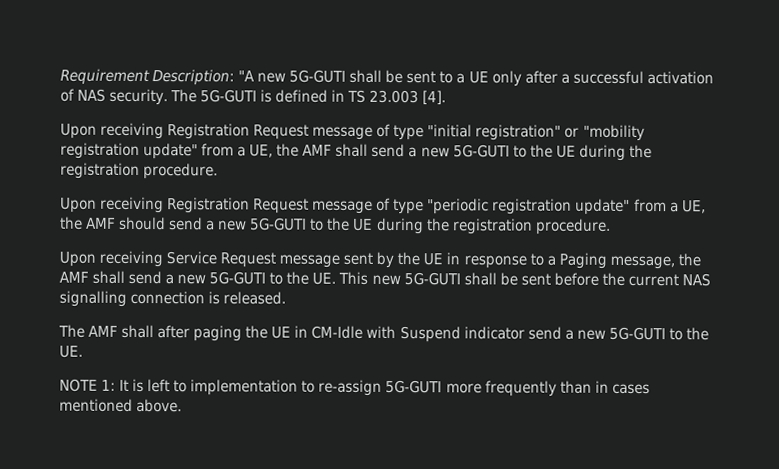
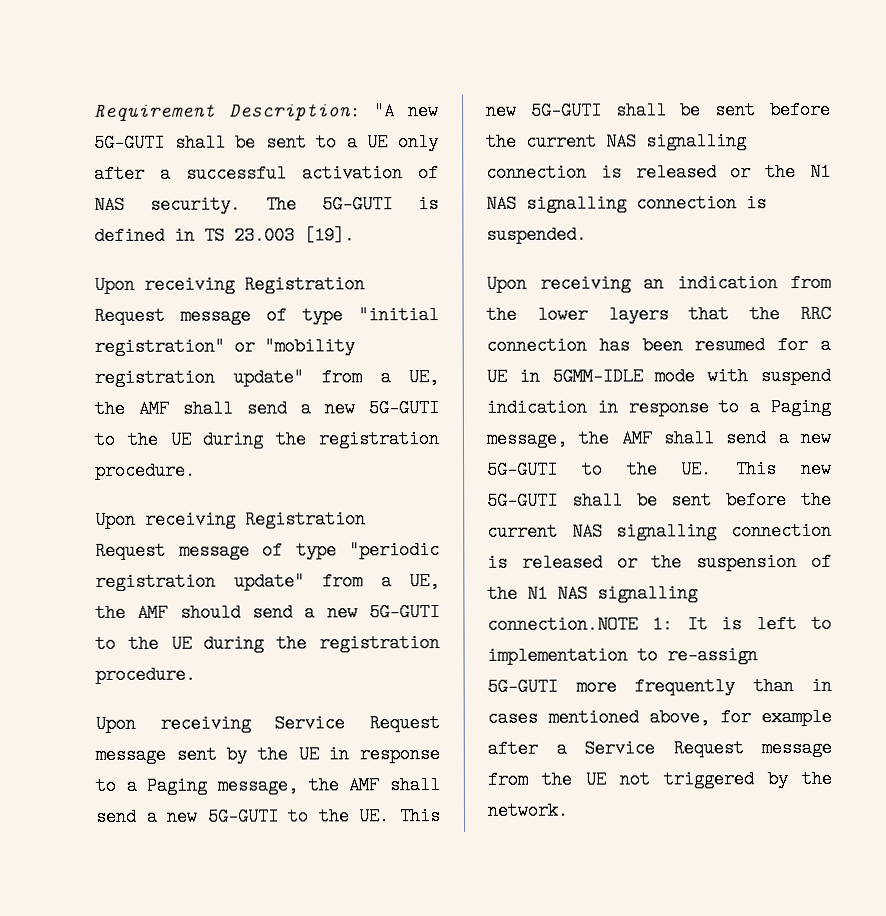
- The 5G-GUTI is defined in TS 23.003 [4].
+ The 5G-GUTI is defined in TS 23.003 [19].
- Upon receiving Service Request message sent by the UE in response to a Paging message, the AMF shall send a new 5G-GUTI to the UE. This new 5G-GUTI shall be sent before the current NAS signalling connection is released.
- The AMF shall after paging the UE in CM-Idle with Suspend indicator send a new 5G-GUTI to the UE.
- NOTE 1: It is left to implementation to re-assign 5G-GUTI more frequently than in cases mentioned above.
+ Upon receiving Service Request message sent by the UE in response to a Paging message, the AMF shall send a new 5G-GUTI to the UE. This new 5G-GUTI shall be sent before the current NAS signalling connection is released or the N1 NAS signalling connection is suspended.
+ Upon receiving an indication from the lower layers that the RRC connection has been resumed for a UE in 5GMM-IDLE mode with suspend indication in response to a Paging message, the AMF shall send a new 5G-GUTI to the UE. This new 5G-GUTI shall be sent before the current NAS signalling connection is released or the suspension of the N1 NAS signalling connection.NOTE 1: It is left to implementation to re-assign 5G-GUTI more frequently than in cases mentioned above, for example after a Service Request message from the UE not triggered by the network.

